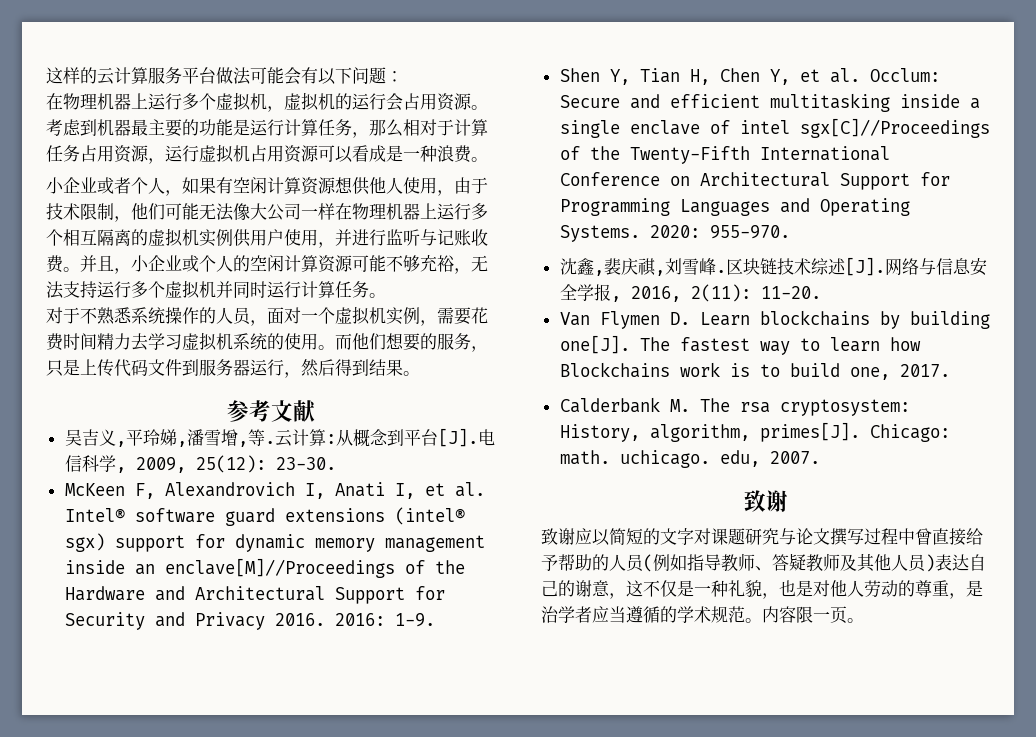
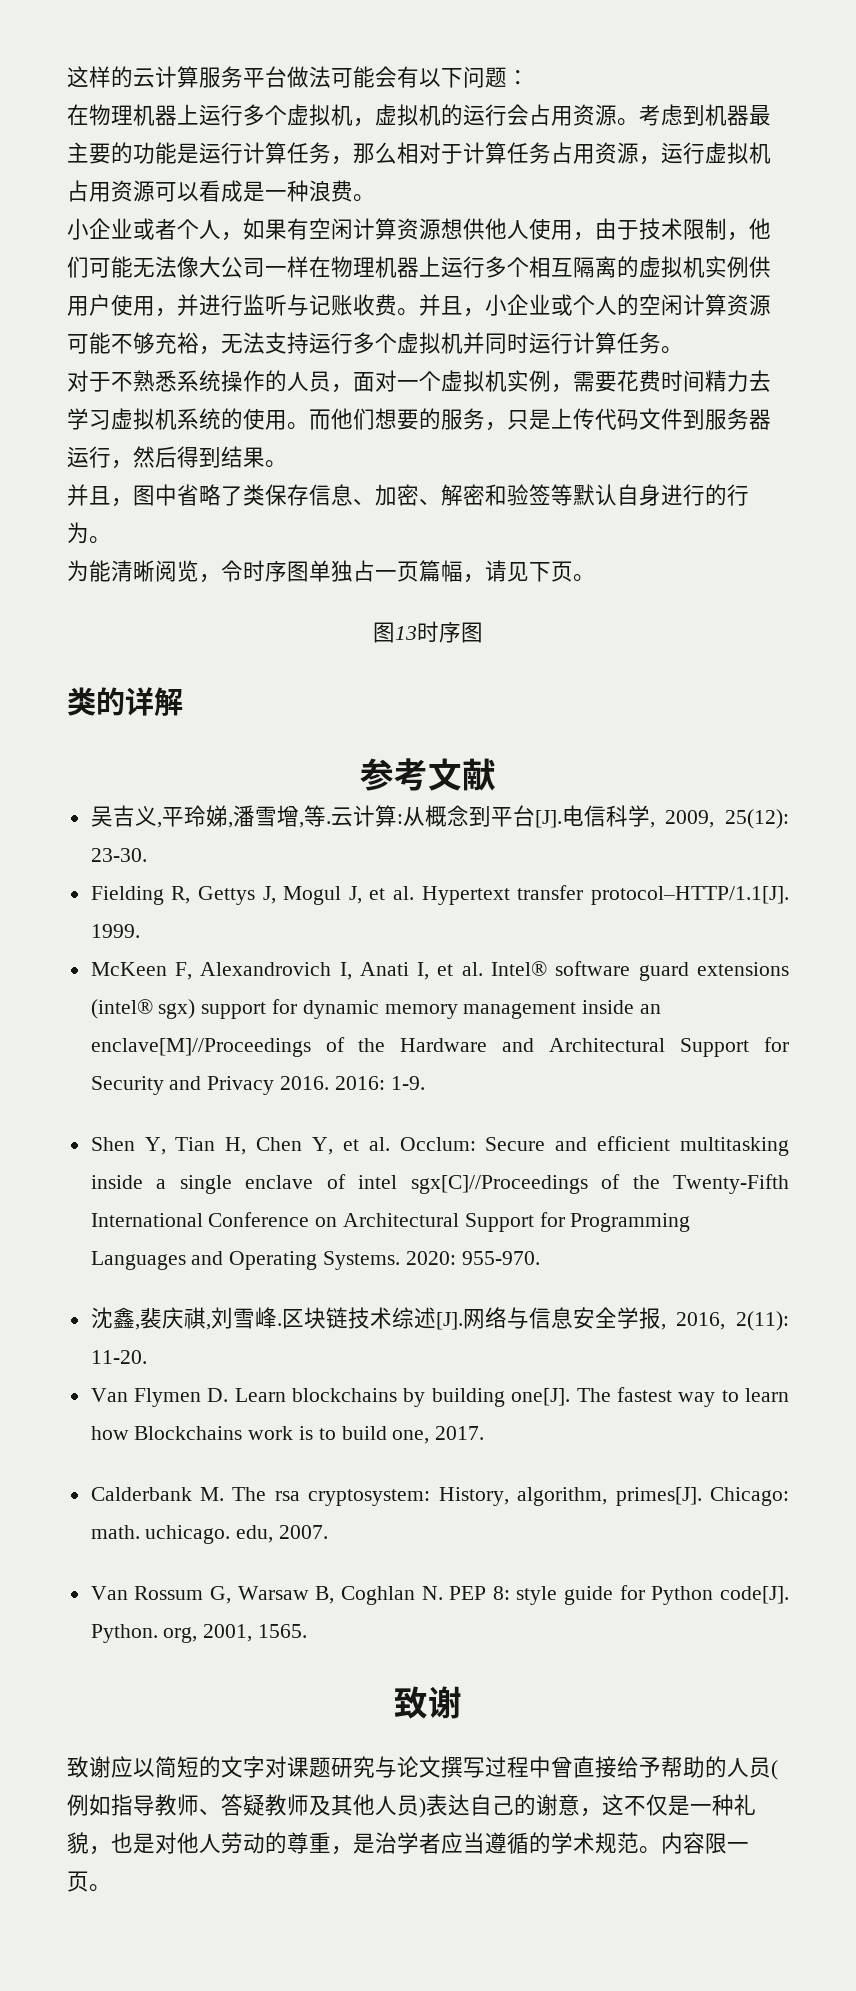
+ 并且，图中省略了类保存信息、加密、解密和验签等默认自身进行的行为。
+ 为能清晰阅览，令时序图单独占一页篇幅，请见下页。
+ 图13时序图
+ 类的详解
+ Fielding R, Gettys J, Mogul J, et al. Hypertext transfer protocol–HTTP/1.1[J]. 1999.
+ Van Rossum G, Warsaw B, Coghlan N. PEP 8: style guide for Python code[J]. Python. org, 2001, 1565.

